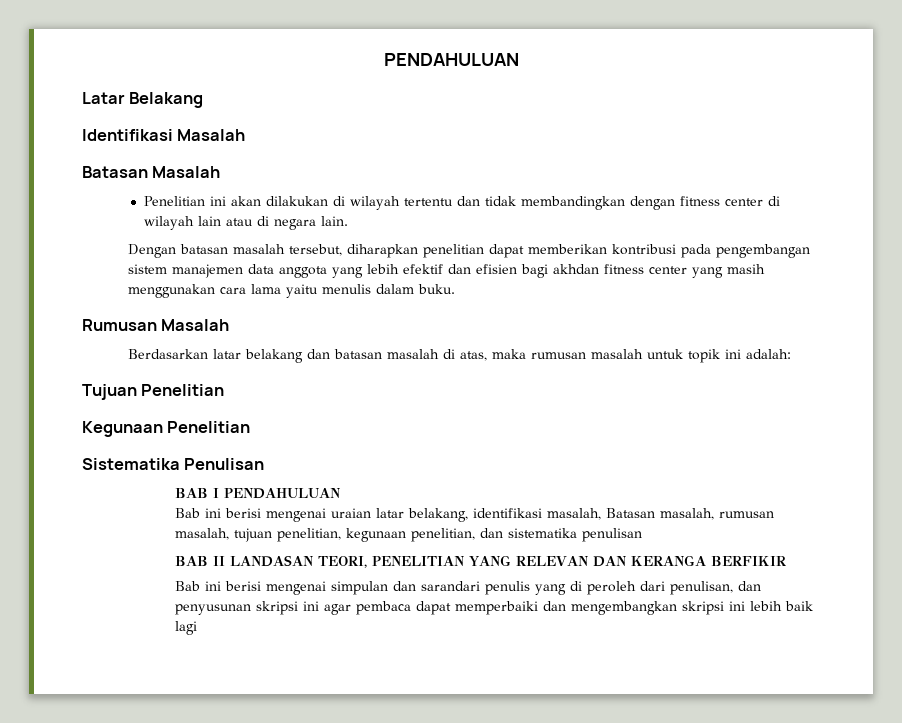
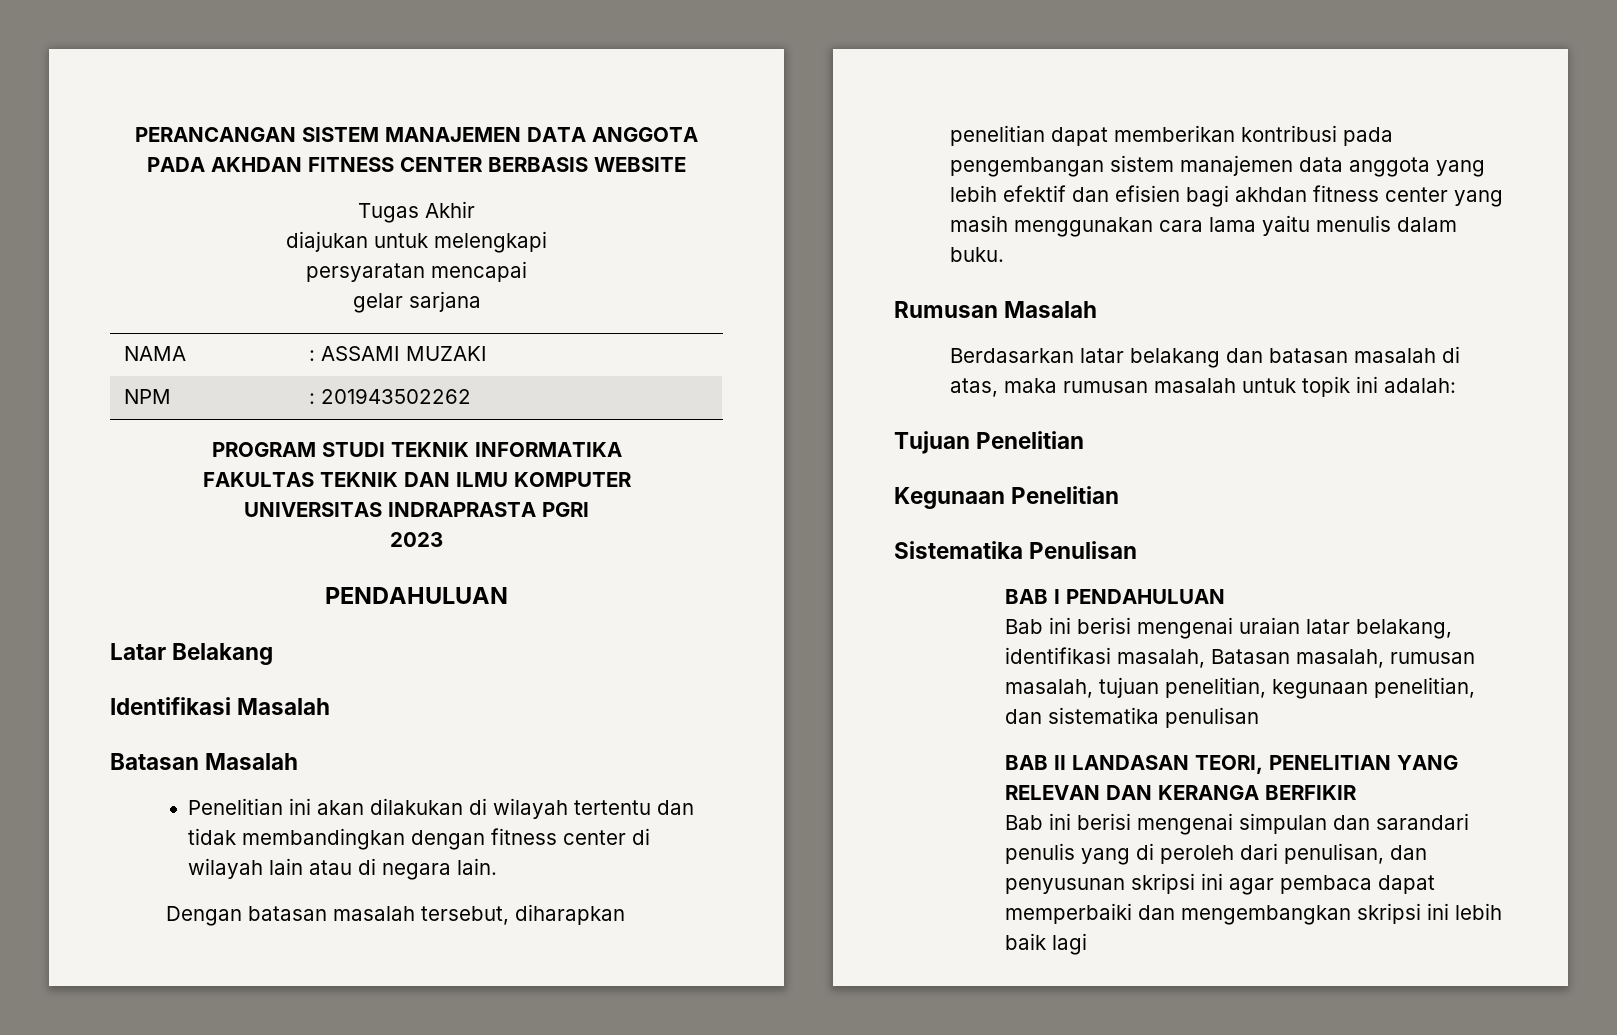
+ PERANCANGAN SISTEM MANAJEMEN DATA ANGGOTA PADA AKHDAN FITNESS CENTER BERBASIS WEBSITE
+ Tugas Akhir
+ diajukan untuk melengkapi
+ persyaratan mencapai
+ gelar sarjana
+ NAMA | : ASSAMI MUZAKI
+ NPM | : 201943502262
+ PROGRAM STUDI TEKNIK INFORMATIKA
+ FAKULTAS TEKNIK DAN ILMU KOMPUTER
+ UNIVERSITAS INDRAPRASTA PGRI
+ 2023

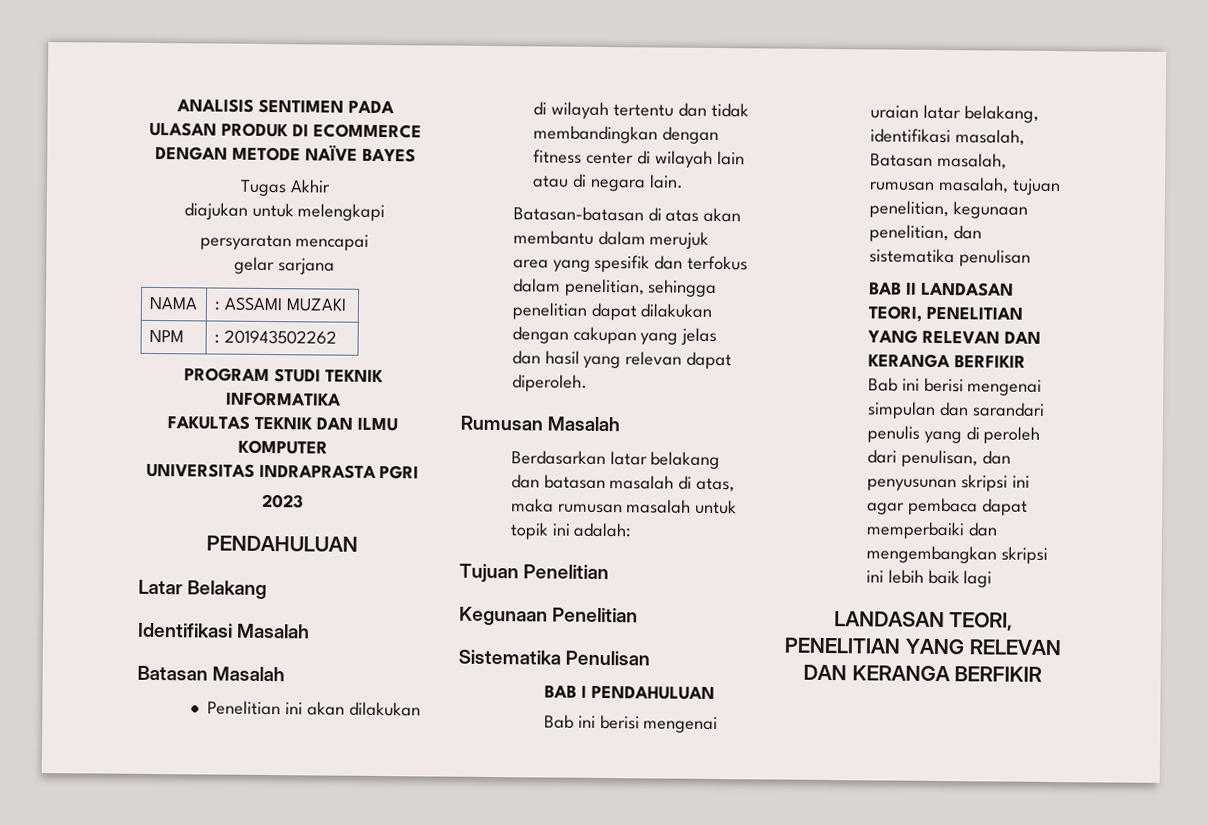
- PERANCANGAN SISTEM MANAJEMEN DATA ANGGOTA PADA AKHDAN FITNESS CENTER BERBASIS WEBSITE
+ ANALISIS SENTIMEN PADA ULASAN PRODUK DI ECOMMERCE DENGAN METODE NAÏVE BAYES
- Dengan batasan masalah tersebut, diharapkan penelitian dapat memberikan kontribusi pada pengembangan sistem manajemen data anggota yang lebih efektif dan efisien bagi akhdan fitness center yang masih menggunakan cara lama yaitu menulis dalam buku.
+ Batasan-batasan di atas akan membantu dalam merujuk area yang spesifik dan terfokus dalam penelitian, sehingga penelitian dapat dilakukan dengan cakupan yang jelas dan hasil yang relevan dapat diperoleh.
  Bab ini berisi mengenai simpulan dan sarandari penulis yang di peroleh dari penulisan, dan penyusunan skripsi ini agar pembaca dapat memperbaiki dan mengembangkan skripsi ini lebih baik lagi
+ LANDASAN TEORI, PENELITIAN YANG RELEVAN DAN KERANGA BERFIKIR

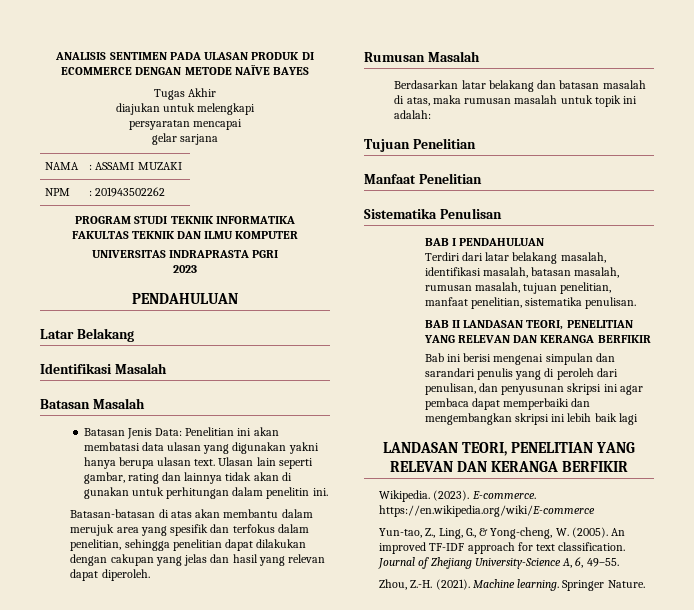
- Penelitian ini akan dilakukan di wilayah tertentu dan tidak membandingkan dengan fitness center di wilayah lain atau di negara lain.
+ Batasan Jenis Data: Penelitian ini akan membatasi data ulasan yang digunakan yakni hanya berupa ulasan text. Ulasan lain seperti gambar, rating dan lainnya tidak akan di gunakan untuk perhitungan dalam penelitin ini.
- Kegunaan Penelitian
+ Manfaat Penelitian
- Bab ini berisi mengenai uraian latar belakang, identifikasi masalah, Batasan masalah, rumusan masalah, tujuan penelitian, kegunaan penelitian, dan sistematika penulisan
+ Terdiri dari latar belakang masalah, identifikasi masalah, batasan masalah, rumusan masalah, tujuan penelitian, manfaat penelitian, sistematika penulisan.
+ Wikipedia. (2023). E-commerce. https://en.wikipedia.org/wiki/E-commerce
+ Yun-tao, Z., Ling, G., & Yong-cheng, W. (2005). An improved TF-IDF approach for text classification. Journal of Zhejiang University-Science A, 6, 49–55.
+ Zhou, Z.-H. (2021). Machine learning. Springer Nature.

